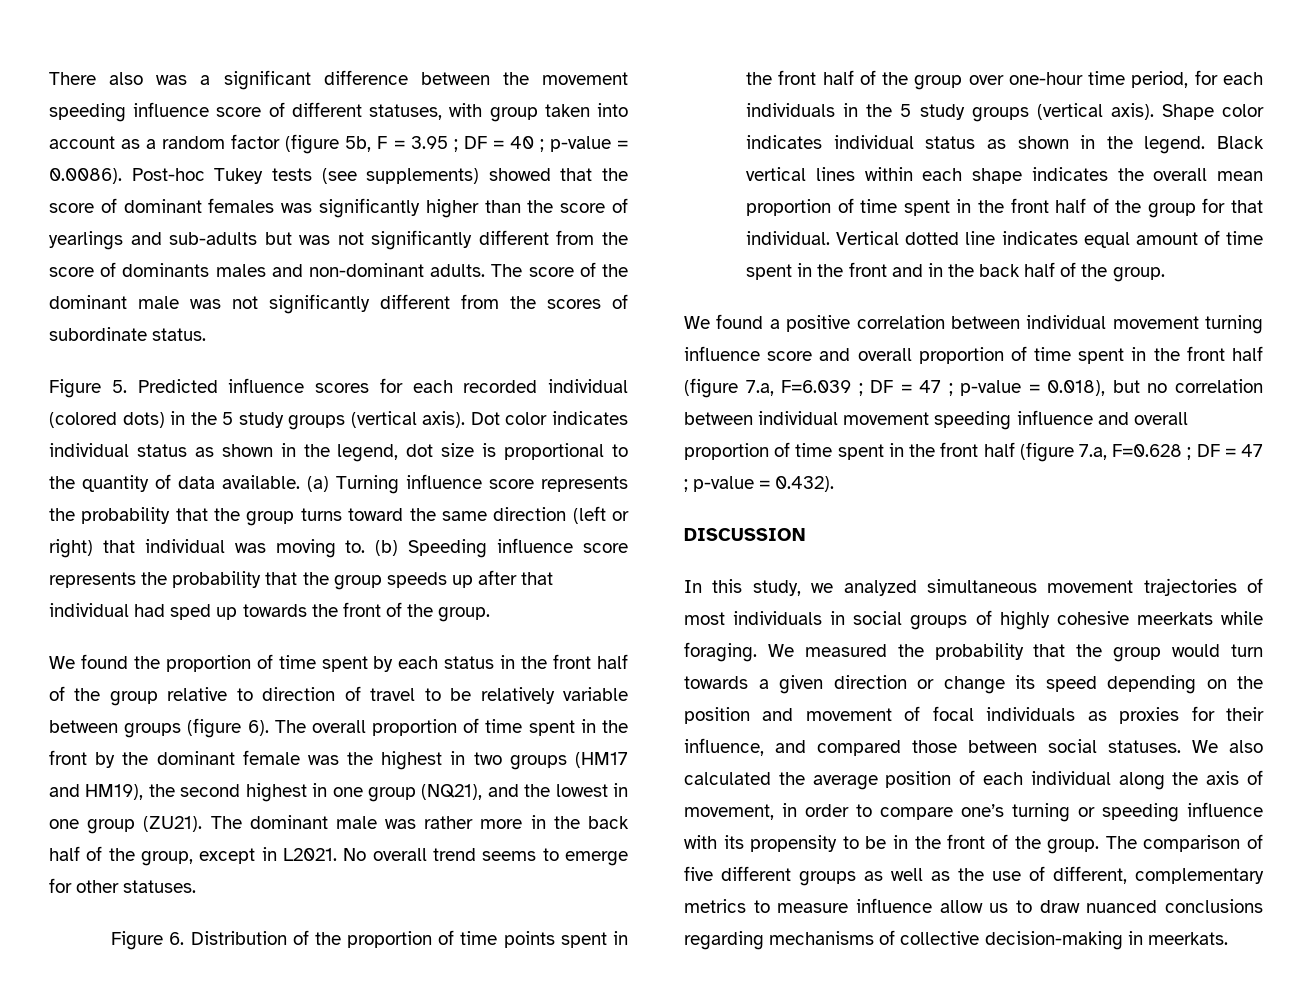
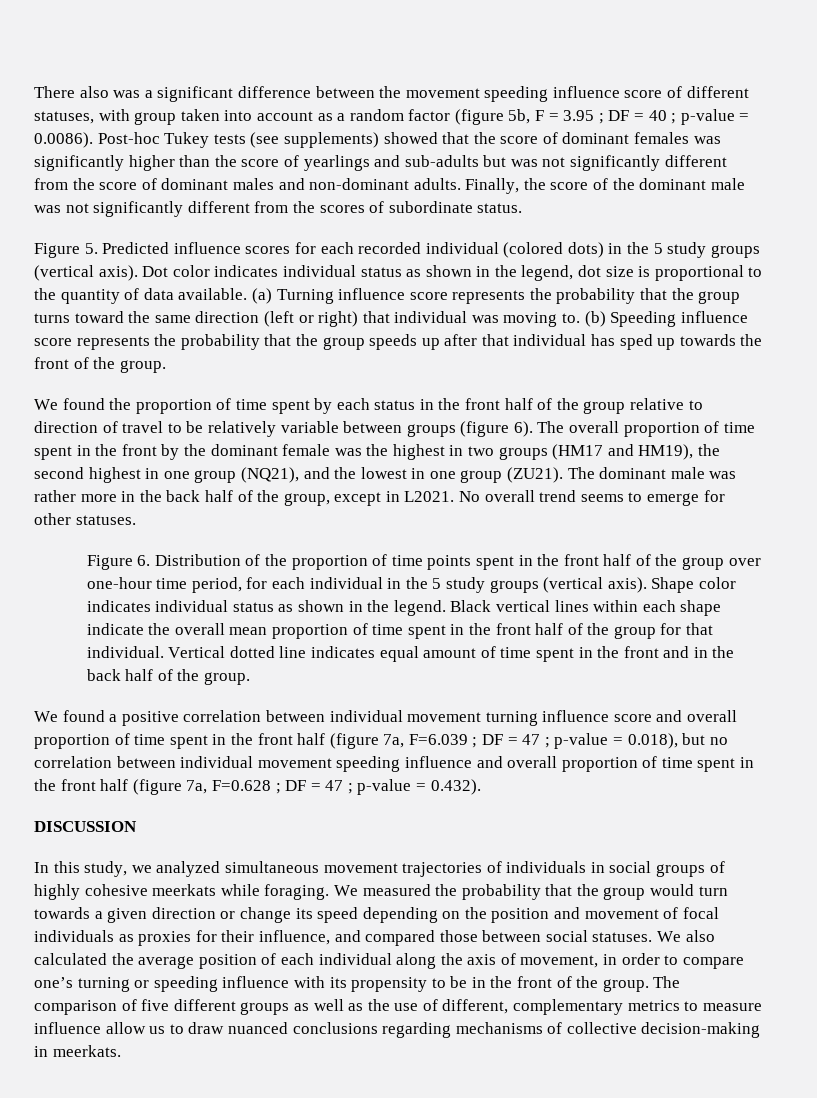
- p-value = 0.0086). Post-hoc Tukey tests (see supplements) showed that the score of dominant females was significantly higher than the score of yearlings and sub-adults but was not significantly different from the score of dominants males and non-dominant adults.
+ p-value = 0.0086). Post-hoc Tukey tests (see supplements) showed that the score of dominant females was significantly higher than the score of yearlings and sub-adults but was not significantly different from the score of dominant males and non-dominant adults.
- The score of the dominant male was not significantly different from the scores of subordinate status.
+ Finally, the score of the dominant male was not significantly different from the scores of subordinate status.
- (b) Speeding influence score represents the probability that the group speeds up after that individual had sped up towards the front of the group.
+ (b) Speeding influence score represents the probability that the group speeds up after that individual has sped up towards the front of the group.
- Figure 6. Distribution of the proportion of time points spent in the front half of the group over one-hour time period, for each individuals in the 5 study groups (vertical axis).
+ Figure 6. Distribution of the proportion of time points spent in the front half of the group over one-hour time period, for each individual in the 5 study groups (vertical axis).
- Black vertical lines within each shape indicates the overall mean proportion of time spent in the front half of the group for that individual.
+ Black vertical lines within each shape indicate the overall mean proportion of time spent in the front half of the group for that individual.
- We found a positive correlation between individual movement turning influence score and overall proportion of time spent in the front half (figure 7.a, F=6.039 ; DF = 47 ; p-value = 0.018), but no correlation between individual movement speeding influence and overall proportion of time spent in the front half (figure 7.a, F=0.628 ; DF = 47 ; p-value = 0.432).
+ We found a positive correlation between individual movement turning influence score and overall proportion of time spent in the front half (figure 7a, F=6.039 ; DF = 47 ; p-value = 0.018), but no correlation between individual movement speeding influence and overall proportion of time spent in the front half (figure 7a, F=0.628 ; DF = 47 ; p-value = 0.432).
- In this study, we analyzed simultaneous movement trajectories of most individuals in social groups of highly cohesive meerkats while foraging.
+ In this study, we analyzed simultaneous movement trajectories of individuals in social groups of highly cohesive meerkats while foraging.

